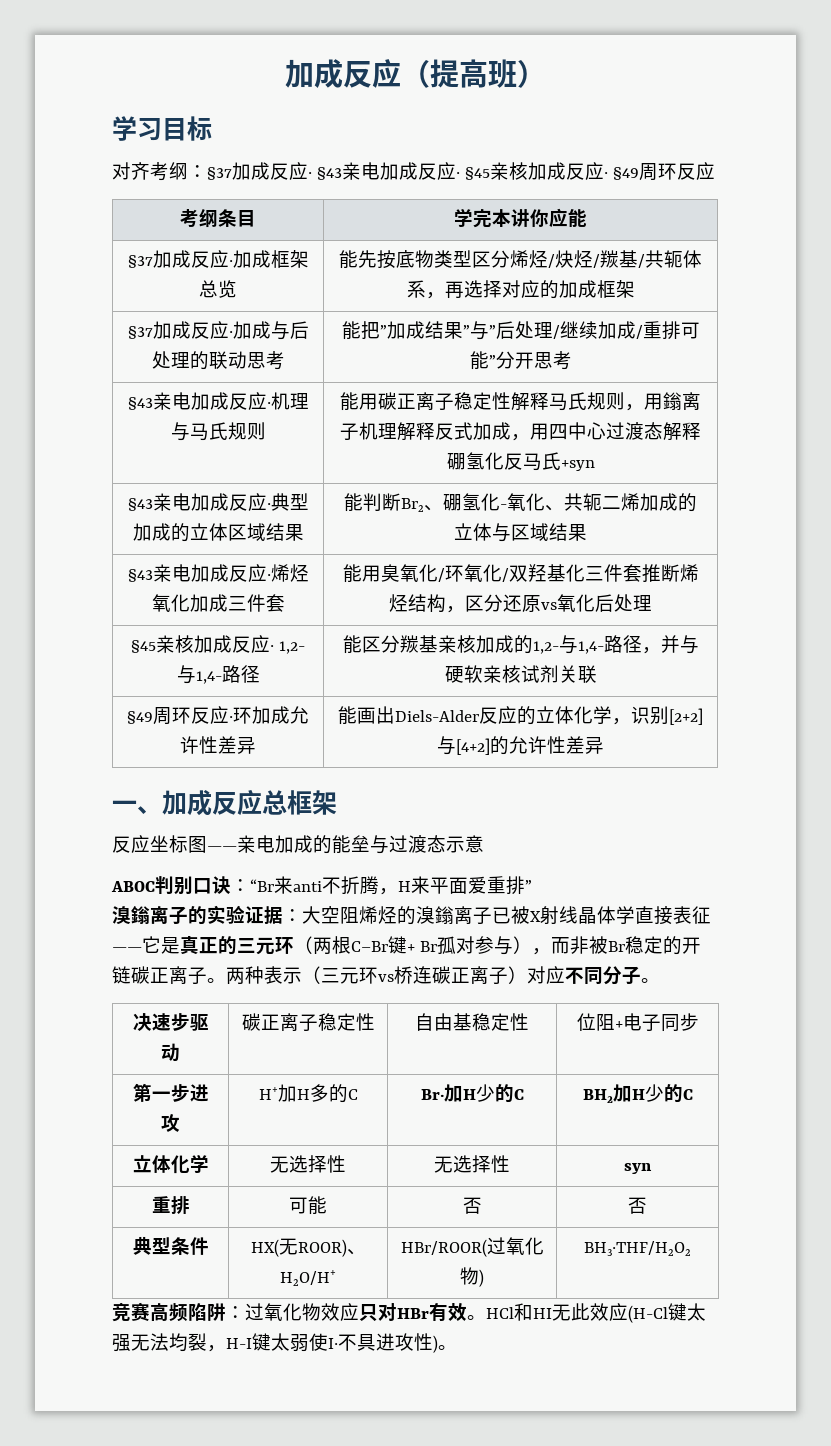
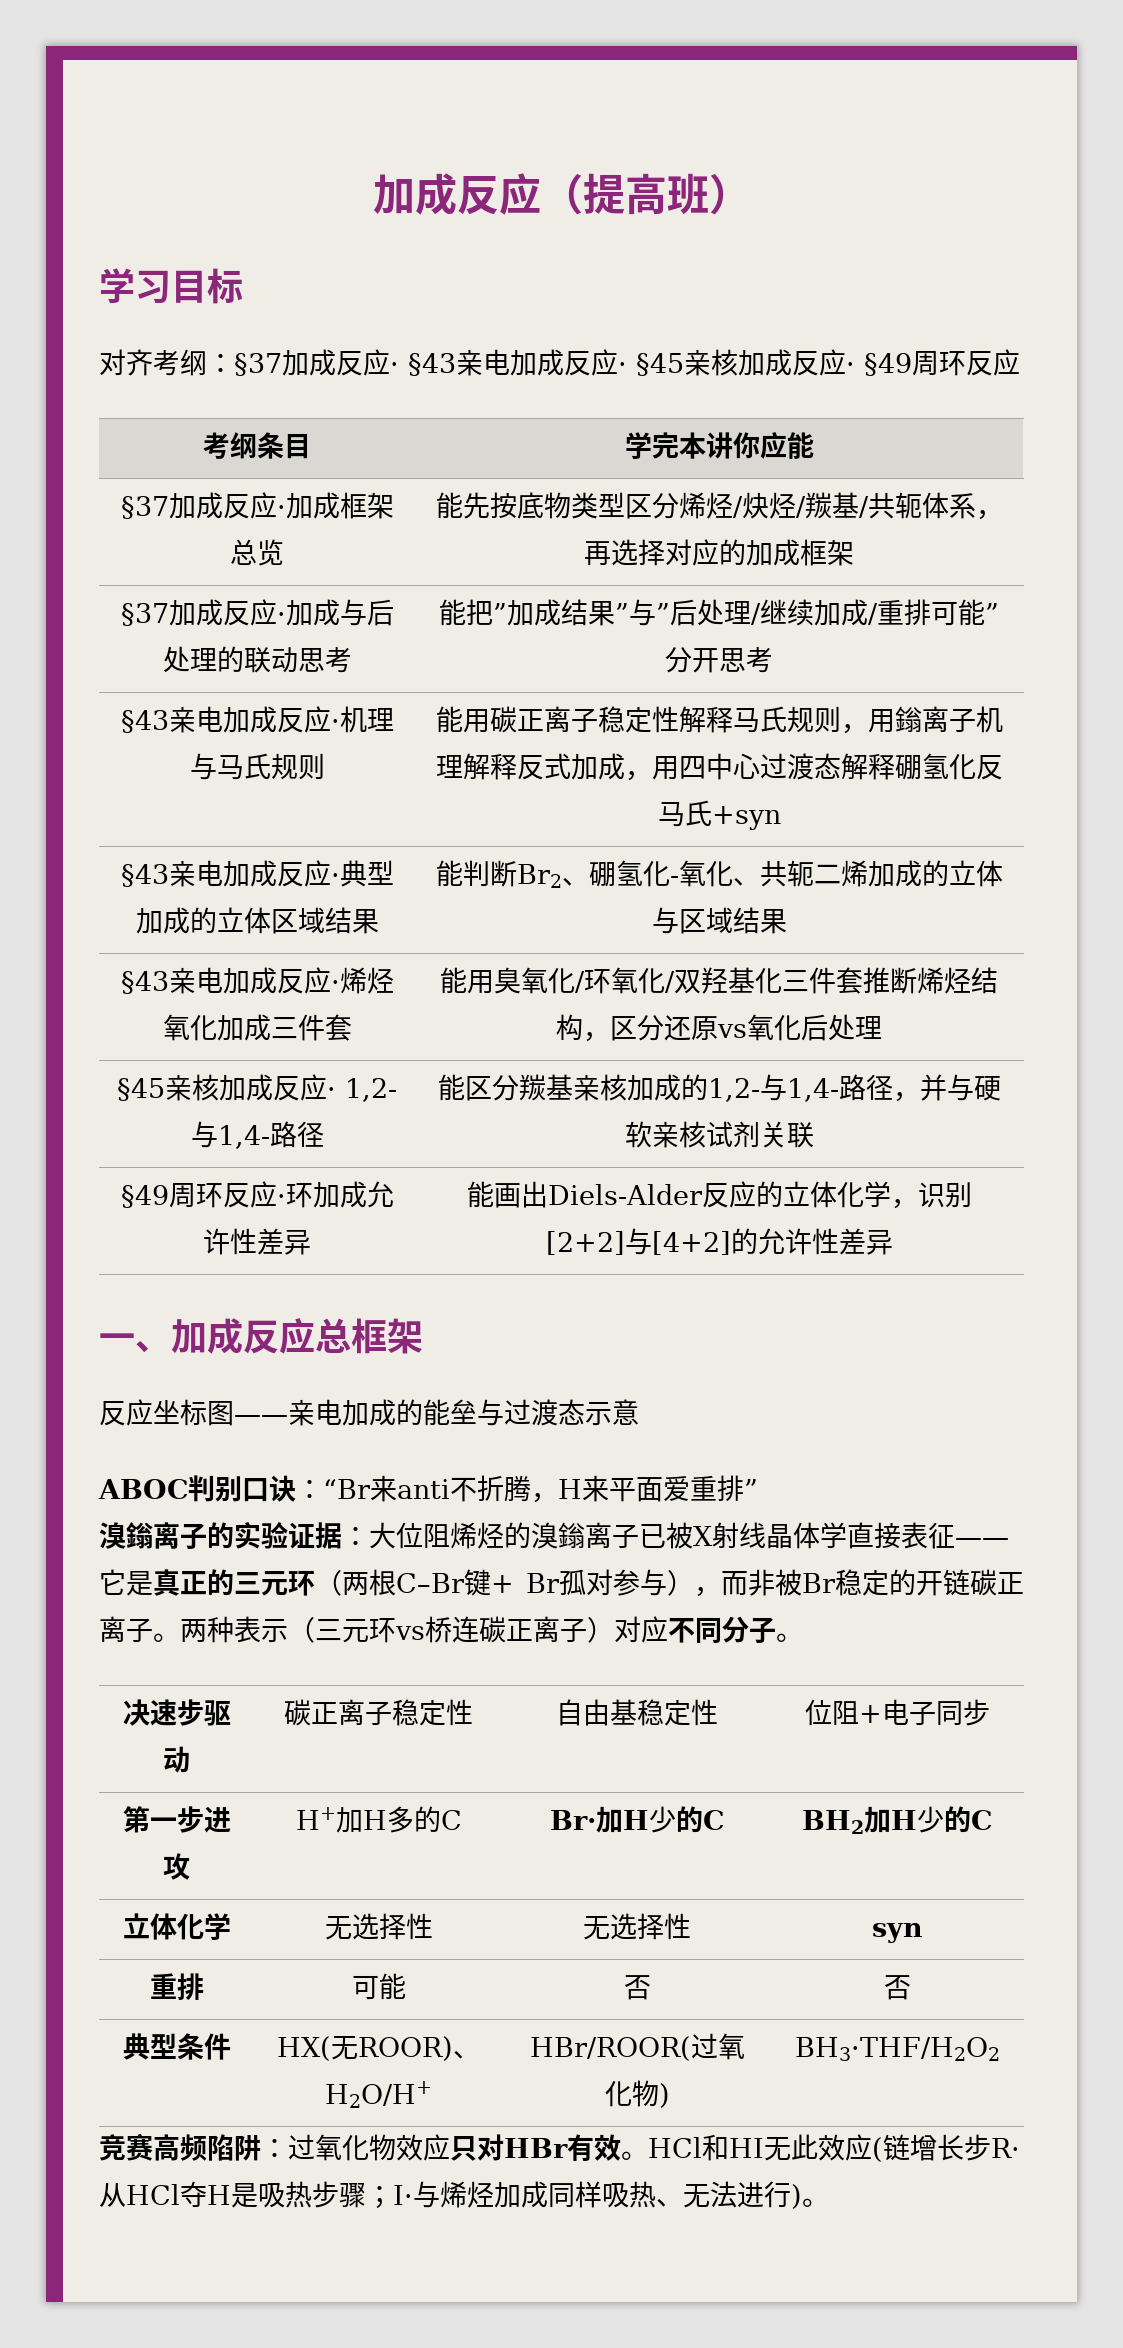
- 溴鎓离子的实验证据：大空阻烯烃的溴鎓离子已被X射线晶体学直接表征——它是真正的三元环（两根C–Br键+ Br孤对参与），而非被Br稳定的开链碳正离子。
+ 溴鎓离子的实验证据：大位阻烯烃的溴鎓离子已被X射线晶体学直接表征——它是真正的三元环（两根C–Br键+ Br孤对参与），而非被Br稳定的开链碳正离子。
- HCl和HI无此效应(H-Cl键太强无法均裂，H-I键太弱使I·不具进攻性)。
+ HCl和HI无此效应(链增长步R·从HCl夺H是吸热步骤；I·与烯烃加成同样吸热、无法进行)。

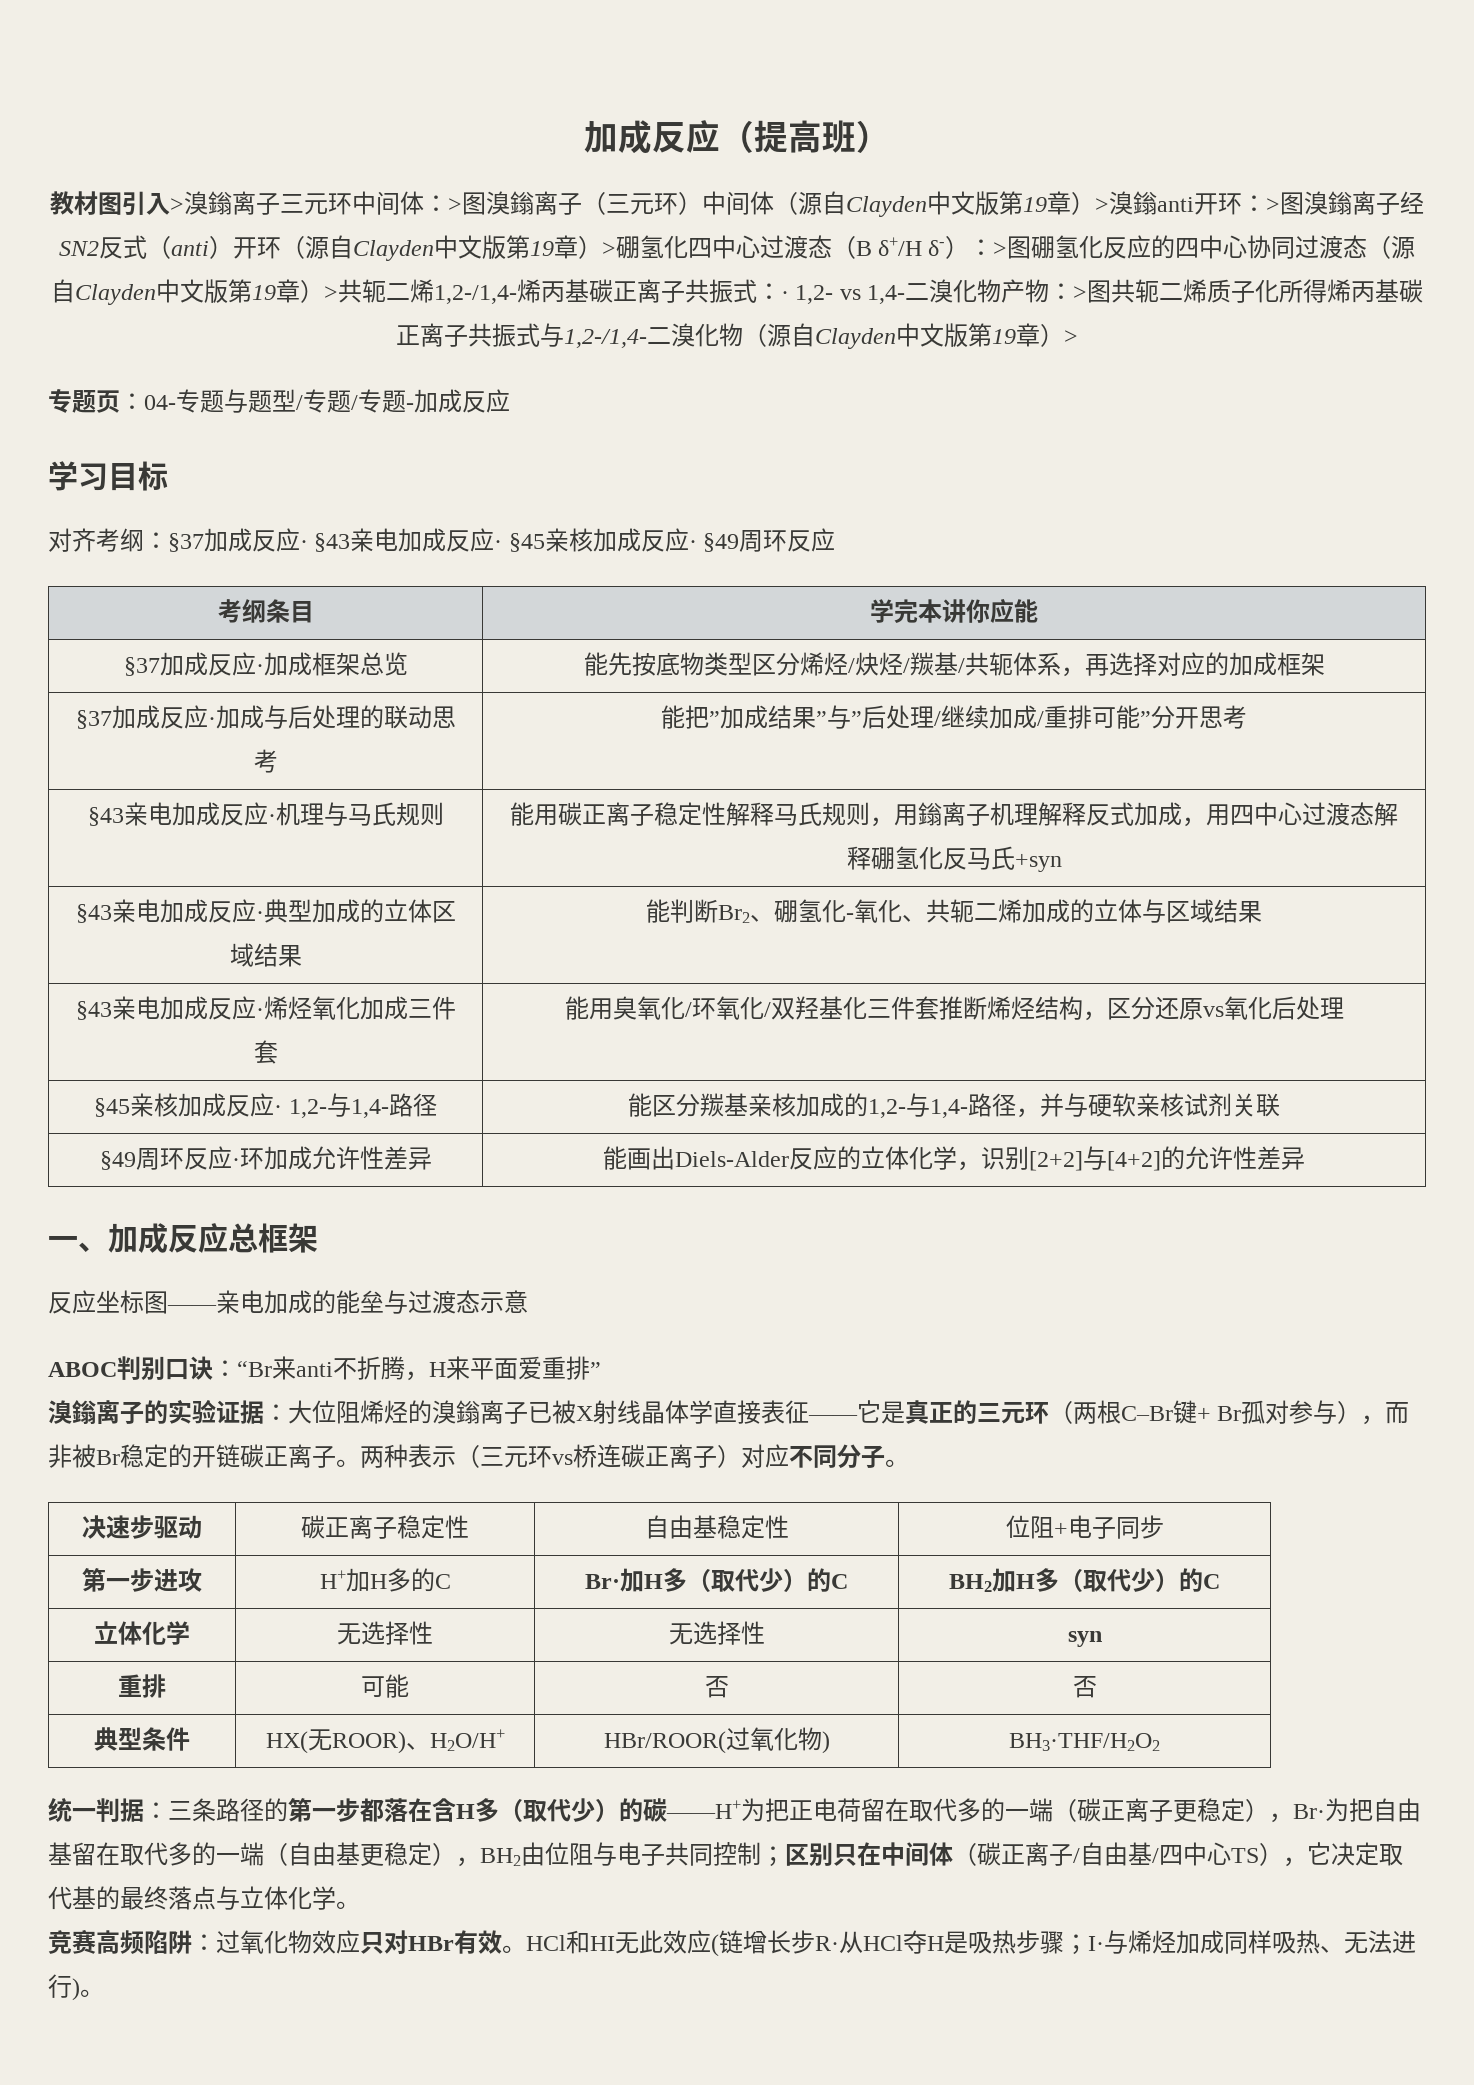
+ 教材图引入>溴鎓离子三元环中间体：>图溴鎓离子（三元环）中间体（源自Clayden中文版第19章）>溴鎓anti开环：>图溴鎓离子经SN2反式（anti）开环（源自Clayden中文版第19章）>硼氢化四中心过渡态（B δ+/H δ-）：>图硼氢化反应的四中心协同过渡态（源自Clayden中文版第19章）>共轭二烯1,2-/1,4-烯丙基碳正离子共振式：· 1,2- vs 1,4-二溴化物产物：>图共轭二烯质子化所得烯丙基碳正离子共振式与1,2-/1,4-二溴化物（源自Clayden中文版第19章）>
+ 专题页：04-专题与题型/专题/专题-加成反应
- 第一步进攻 | H+加H多的C | Br·加H少的C | BH2加H少的C
+ 第一步进攻 | H+加H多的C | Br·加H多（取代少）的C | BH2加H多（取代少）的C
+ 统一判据：三条路径的第一步都落在含H多（取代少）的碳——H+为把正电荷留在取代多的一端（碳正离子更稳定），Br·为把自由基留在取代多的一端（自由基更稳定），BH2由位阻与电子共同控制；区别只在中间体（碳正离子/自由基/四中心TS），它决定取代基的最终落点与立体化学。

